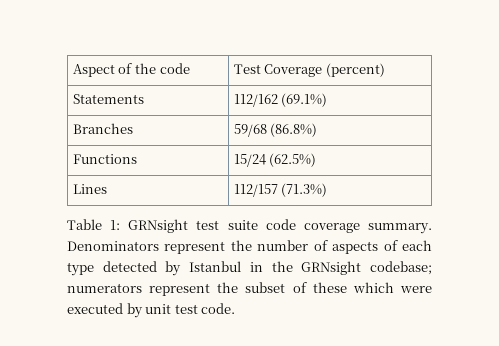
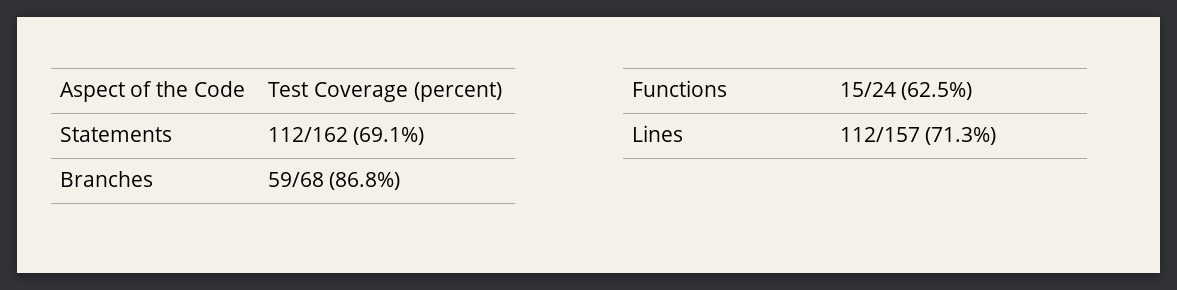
- Aspect of the code | Test Coverage (percent)
+ Aspect of the Code | Test Coverage (percent)
- Table 1: GRNsight test suite code coverage summary. Denominators represent the number of aspects of each type detected by Istanbul in the GRNsight codebase; numerators represent the subset of these which were executed by unit test code.

